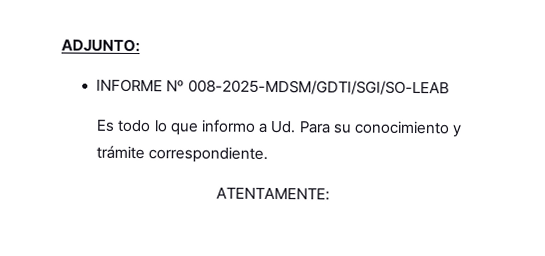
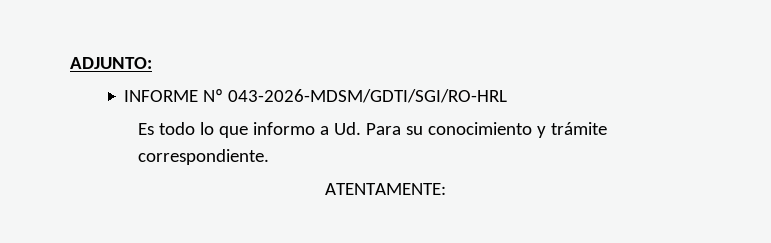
- INFORME Nº 008-2025-MDSM/GDTI/SGI/SO-LEAB
+ INFORME Nº 043-2026-MDSM/GDTI/SGI/RO-HRL

